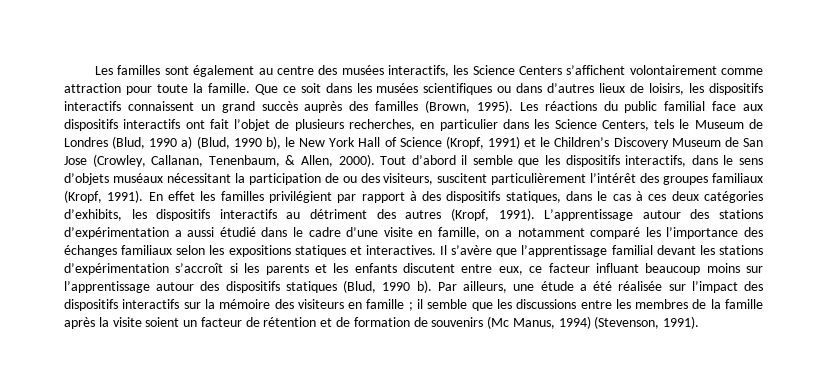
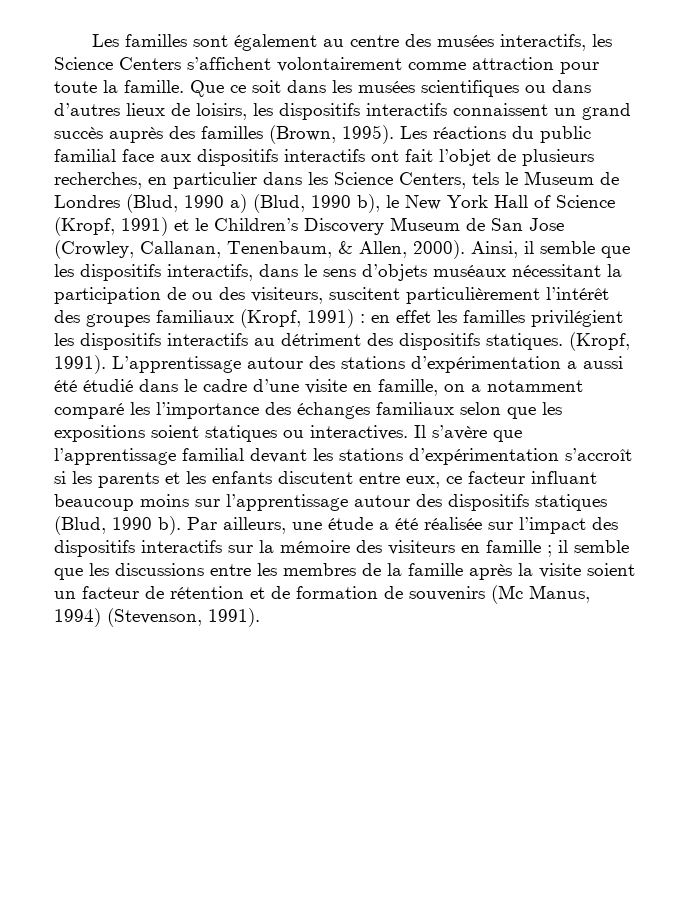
- Tout d’abord il semble que les dispositifs interactifs, dans le sens d’objets muséaux nécessitant la participation de ou des visiteurs, suscitent particulièrement l’intérêt des groupes familiaux (Kropf, 1991). En effet les familles privilégient par rapport à des dispositifs statiques, dans le cas à ces deux catégories d’exhibits, les dispositifs interactifs au détriment des autres (Kropf, 1991).
+ Ainsi, il semble que les dispositifs interactifs, dans le sens d’objets muséaux nécessitant la participation de ou des visiteurs, suscitent particulièrement l’intérêt des groupes familiaux (Kropf, 1991) : en effet les familles privilégient les dispositifs interactifs au détriment des dispositifs statiques. (Kropf, 1991).
- L’apprentissage autour des stations d’expérimentation a aussi étudié dans le cadre d’une visite en famille, on a notamment comparé les l’importance des échanges familiaux selon les expositions statiques et interactives.
+ L’apprentissage autour des stations d’expérimentation a aussi été étudié dans le cadre d’une visite en famille, on a notamment comparé les l’importance des échanges familiaux selon que les expositions soient statiques ou interactives.

